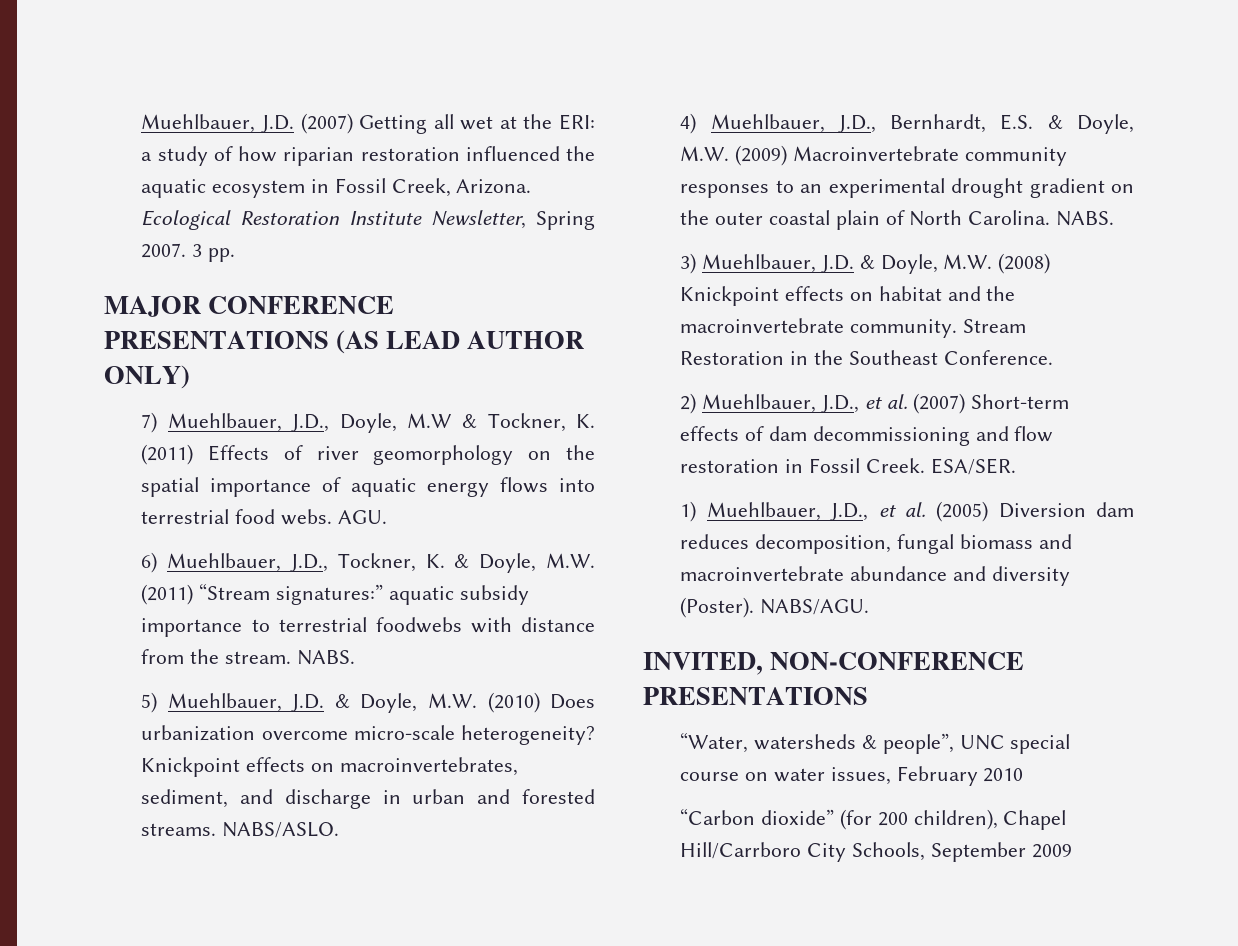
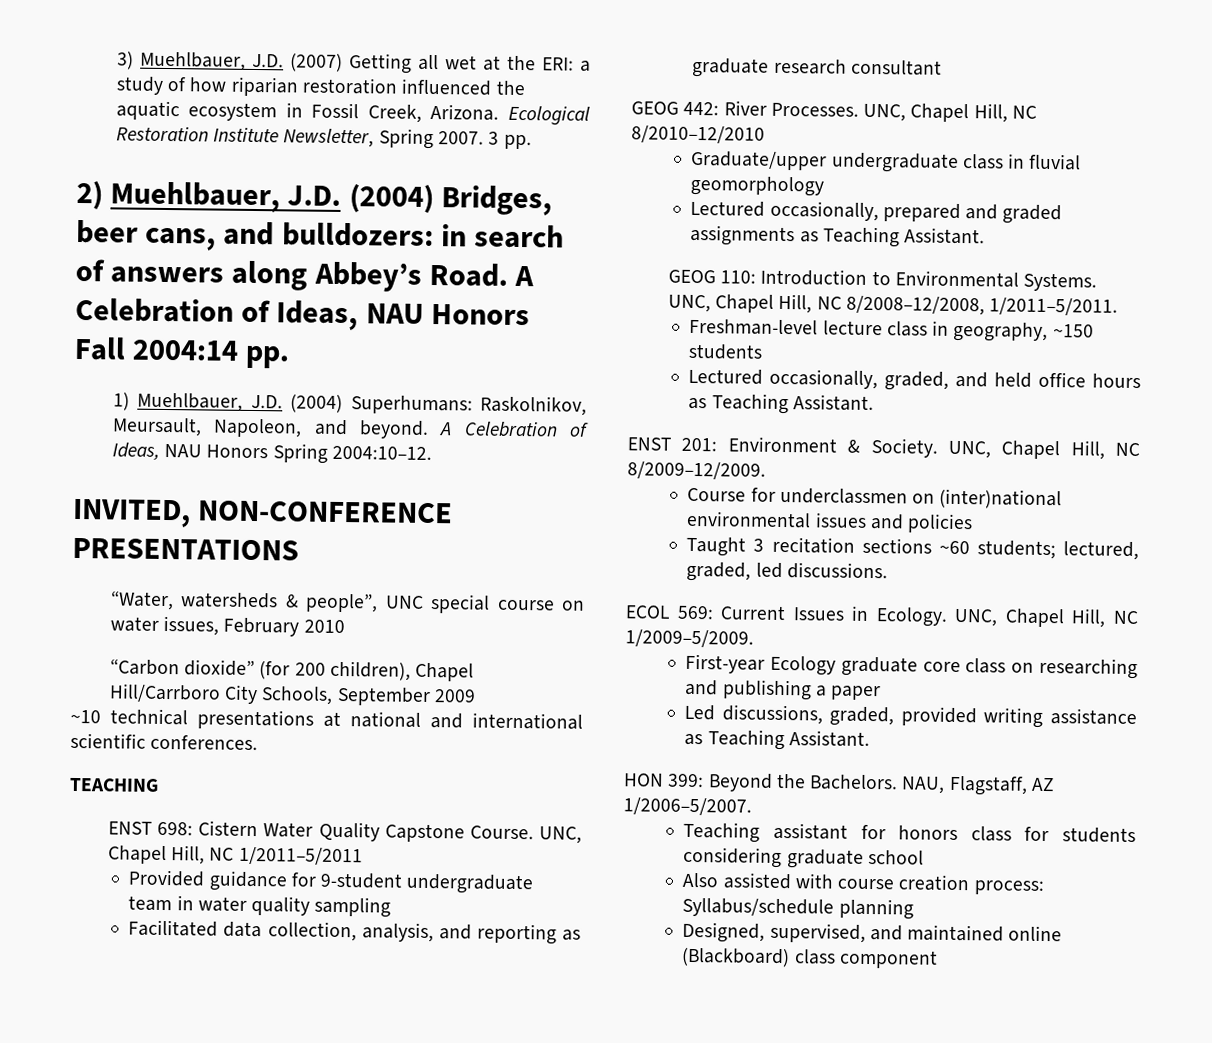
- Muehlbauer, J.D. (2007) Getting all wet at the ERI: a study of how riparian restoration influenced the aquatic ecosystem in Fossil Creek, Arizona.
+ 3) Muehlbauer, J.D. (2007) Getting all wet at the ERI: a study of how riparian restoration influenced the aquatic ecosystem in Fossil Creek, Arizona.
- MAJOR CONFERENCE PRESENTATIONS (AS LEAD AUTHOR ONLY)
- 7) Muehlbauer, J.D., Doyle, M.W & Tockner, K. (2011) Effects of river geomorphology on the spatial importance of aquatic energy flows into terrestrial food webs. AGU.
- 6) Muehlbauer, J.D., Tockner, K. & Doyle, M.W. (2011) “Stream signatures:” aquatic subsidy importance to terrestrial foodwebs with distance from the stream. NABS.
- 5) Muehlbauer, J.D. & Doyle, M.W. (2010) Does urbanization overcome micro-scale heterogeneity? Knickpoint effects on macroinvertebrates, sediment, and discharge in urban and forested streams. NABS/ASLO.
- 4) Muehlbauer, J.D., Bernhardt, E.S. & Doyle, M.W. (2009) Macroinvertebrate community responses to an experimental drought gradient on the outer coastal plain of North Carolina. NABS.
- 3) Muehlbauer, J.D. & Doyle, M.W. (2008) Knickpoint effects on habitat and the macroinvertebrate community. Stream Restoration in the Southeast Conference.
- 2) Muehlbauer, J.D., et al. (2007) Short-term effects of dam decommissioning and flow restoration in Fossil Creek. ESA/SER.
- 1) Muehlbauer, J.D., et al. (2005) Diversion dam reduces decomposition, fungal biomass and macroinvertebrate abundance and diversity (Poster). NABS/AGU.
+ 2) Muehlbauer, J.D. (2004) Bridges, beer cans, and bulldozers: in search of answers along Abbey’s Road. A Celebration of Ideas, NAU Honors Fall 2004:14 pp.
+ 1) Muehlbauer, J.D. (2004) Superhumans: Raskolnikov, Meursault, Napoleon, and beyond. A Celebration of Ideas, NAU Honors Spring 2004:10–12.
+ ~10 technical presentations at national and international scientific conferences.
+ TEACHING
+ ENST 698: Cistern Water Quality Capstone Course. UNC, Chapel Hill, NC 1/2011–5/2011
+ Provided guidance for 9-student undergraduate team in water quality sampling
+ Facilitated data collection, analysis, and reporting as graduate research consultant
+ GEOG 442: River Processes. UNC, Chapel Hill, NC 8/2010–12/2010
+ Graduate/upper undergraduate class in fluvial geomorphology
+ Lectured occasionally, prepared and graded assignments as Teaching Assistant.
+ GEOG 110: Introduction to Environmental Systems. UNC, Chapel Hill, NC 8/2008–12/2008, 1/2011–5/2011.
+ Freshman-level lecture class in geography, ~150 students
+ Lectured occasionally, graded, and held office hours as Teaching Assistant.
+ ENST 201: Environment & Society. UNC, Chapel Hill, NC 8/2009–12/2009.
+ Course for underclassmen on (inter)national environmental issues and policies
+ Taught 3 recitation sections ~60 students; lectured, graded, led discussions.
+ ECOL 569: Current Issues in Ecology. UNC, Chapel Hill, NC 1/2009–5/2009.
+ First-year Ecology graduate core class on researching and publishing a paper
+ Led discussions, graded, provided writing assistance as Teaching Assistant.
+ HON 399: Beyond the Bachelors. NAU, Flagstaff, AZ 1/2006–5/2007.
+ Teaching assistant for honors class for students considering graduate school
+ Also assisted with course creation process: Syllabus/schedule planning
+ Designed, supervised, and maintained online (Blackboard) class component

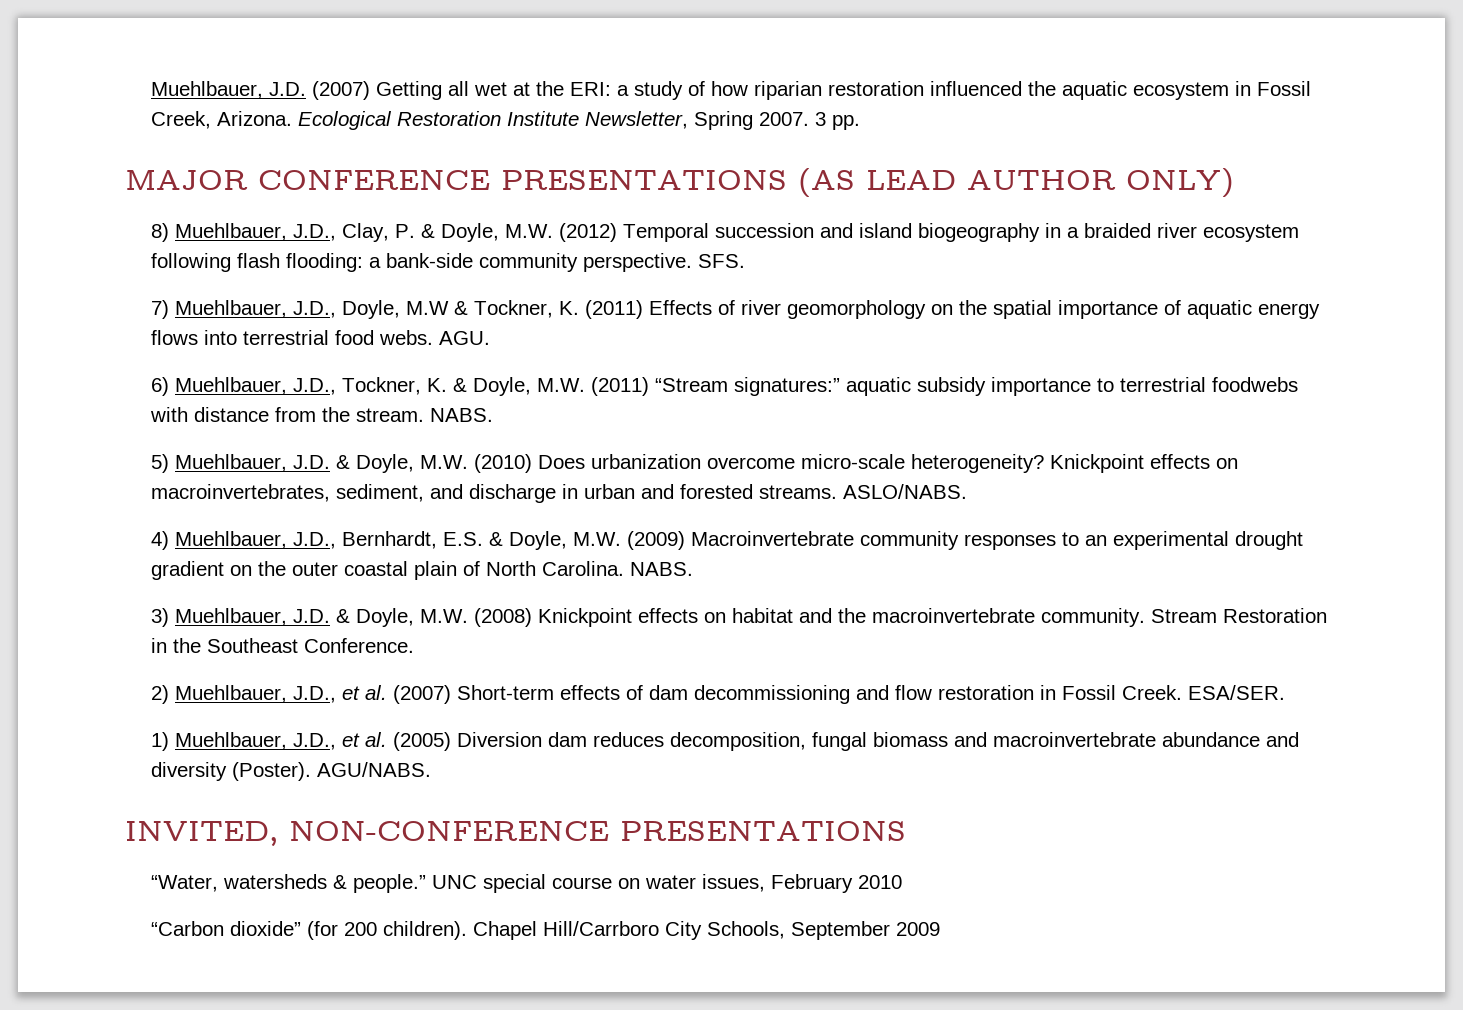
- 3) Muehlbauer, J.D. (2007) Getting all wet at the ERI: a study of how riparian restoration influenced the aquatic ecosystem in Fossil Creek, Arizona.
+ Muehlbauer, J.D. (2007) Getting all wet at the ERI: a study of how riparian restoration influenced the aquatic ecosystem in Fossil Creek, Arizona.
- 2) Muehlbauer, J.D. (2004) Bridges, beer cans, and bulldozers: in search of answers along Abbey’s Road. A Celebration of Ideas, NAU Honors Fall 2004:14 pp.
- 1) Muehlbauer, J.D. (2004) Superhumans: Raskolnikov, Meursault, Napoleon, and beyond. A Celebration of Ideas, NAU Honors Spring 2004:10–12.
+ MAJOR CONFERENCE PRESENTATIONS (AS LEAD AUTHOR ONLY)
+ 8) Muehlbauer, J.D., Clay, P. & Doyle, M.W. (2012) Temporal succession and island biogeography in a braided river ecosystem following flash flooding: a bank-side community perspective. SFS.
+ 7) Muehlbauer, J.D., Doyle, M.W & Tockner, K. (2011) Effects of river geomorphology on the spatial importance of aquatic energy flows into terrestrial food webs. AGU.
+ 6) Muehlbauer, J.D., Tockner, K. & Doyle, M.W. (2011) “Stream signatures:” aquatic subsidy importance to terrestrial foodwebs with distance from the stream. NABS.
+ 5) Muehlbauer, J.D. & Doyle, M.W. (2010) Does urbanization overcome micro-scale heterogeneity? Knickpoint effects on macroinvertebrates, sediment, and discharge in urban and forested streams. ASLO/NABS.
+ 4) Muehlbauer, J.D., Bernhardt, E.S. & Doyle, M.W. (2009) Macroinvertebrate community responses to an experimental drought gradient on the outer coastal plain of North Carolina. NABS.
+ 3) Muehlbauer, J.D. & Doyle, M.W. (2008) Knickpoint effects on habitat and the macroinvertebrate community. Stream Restoration in the Southeast Conference.
+ 2) Muehlbauer, J.D., et al. (2007) Short-term effects of dam decommissioning and flow restoration in Fossil Creek. ESA/SER.
+ 1) Muehlbauer, J.D., et al. (2005) Diversion dam reduces decomposition, fungal biomass and macroinvertebrate abundance and diversity (Poster). AGU/NABS.
- “Water, watersheds & people”, UNC special course on water issues, February 2010
+ “Water, watersheds & people.” UNC special course on water issues, February 2010
- “Carbon dioxide” (for 200 children), Chapel Hill/Carrboro City Schools, September 2009
+ “Carbon dioxide” (for 200 children). Chapel Hill/Carrboro City Schools, September 2009
- ~10 technical presentations at national and international scientific conferences.
- TEACHING
- ENST 698: Cistern Water Quality Capstone Course. UNC, Chapel Hill, NC 1/2011–5/2011
- Provided guidance for 9-student undergraduate team in water quality sampling
- Facilitated data collection, analysis, and reporting as graduate research consultant
- GEOG 442: River Processes. UNC, Chapel Hill, NC 8/2010–12/2010
- Graduate/upper undergraduate class in fluvial geomorphology
- Lectured occasionally, prepared and graded assignments as Teaching Assistant.
- GEOG 110: Introduction to Environmental Systems. UNC, Chapel Hill, NC 8/2008–12/2008, 1/2011–5/2011.
- Freshman-level lecture class in geography, ~150 students
- Lectured occasionally, graded, and held office hours as Teaching Assistant.
- ENST 201: Environment & Society. UNC, Chapel Hill, NC 8/2009–12/2009.
- Course for underclassmen on (inter)national environmental issues and policies
- Taught 3 recitation sections ~60 students; lectured, graded, led discussions.
- ECOL 569: Current Issues in Ecology. UNC, Chapel Hill, NC 1/2009–5/2009.
- First-year Ecology graduate core class on researching and publishing a paper
- Led discussions, graded, provided writing assistance as Teaching Assistant.
- HON 399: Beyond the Bachelors. NAU, Flagstaff, AZ 1/2006–5/2007.
- Teaching assistant for honors class for students considering graduate school
- Also assisted with course creation process: Syllabus/schedule planning
- Designed, supervised, and maintained online (Blackboard) class component

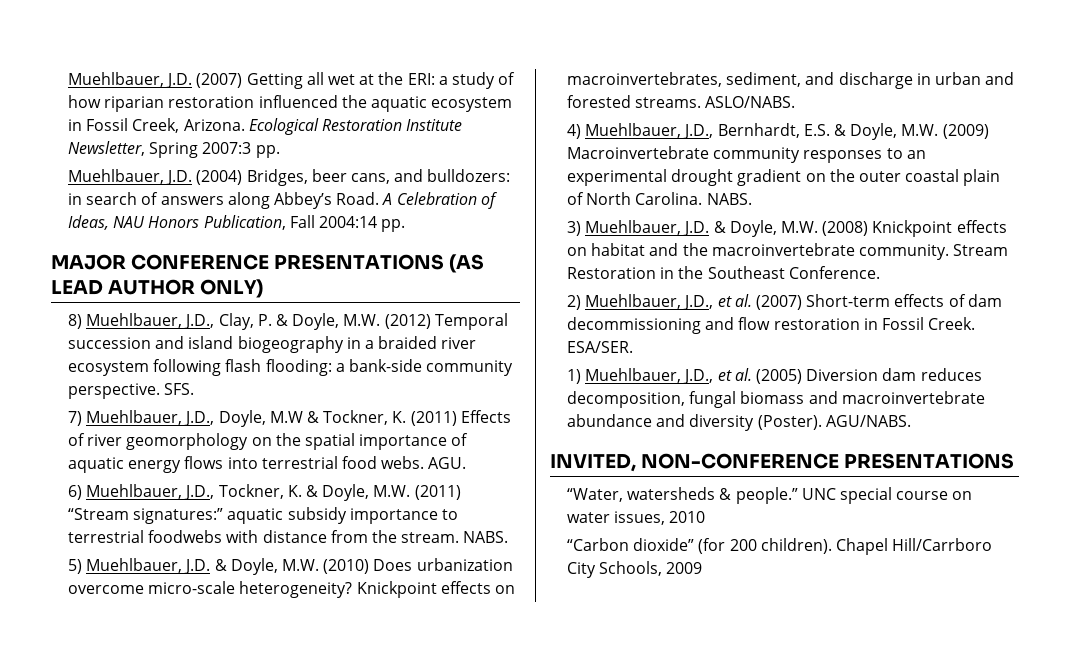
- Ecological Restoration Institute Newsletter, Spring 2007. 3 pp.
+ Ecological Restoration Institute Newsletter, Spring 2007:3 pp.
+ Muehlbauer, J.D. (2004) Bridges, beer cans, and bulldozers: in search of answers along Abbey’s Road. A Celebration of Ideas, NAU Honors Publication, Fall 2004:14 pp.
- UNC special course on water issues, February 2010
+ UNC special course on water issues, 2010
- Chapel Hill/Carrboro City Schools, September 2009
+ Chapel Hill/Carrboro City Schools, 2009

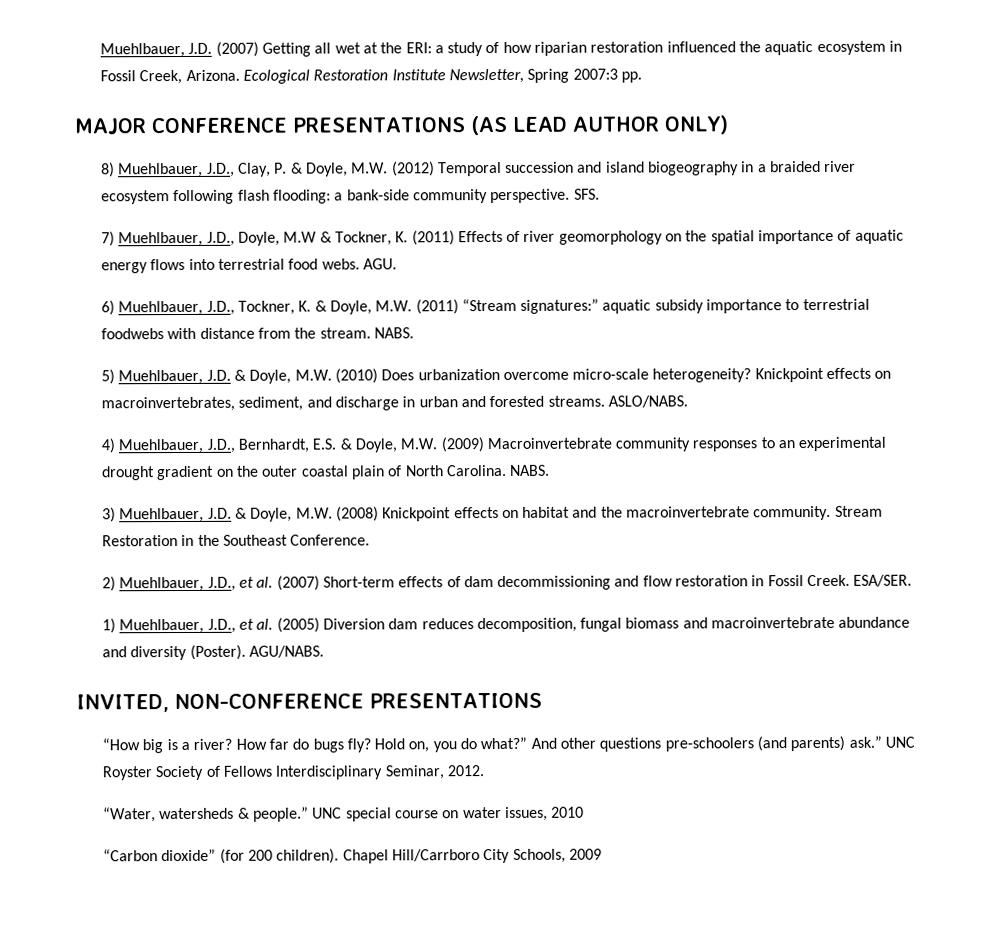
- Muehlbauer, J.D. (2004) Bridges, beer cans, and bulldozers: in search of answers along Abbey’s Road. A Celebration of Ideas, NAU Honors Publication, Fall 2004:14 pp.
+ “How big is a river? How far do bugs fly? Hold on, you do what?” And other questions pre-schoolers (and parents) ask.” UNC Royster Society of Fellows Interdisciplinary Seminar, 2012.

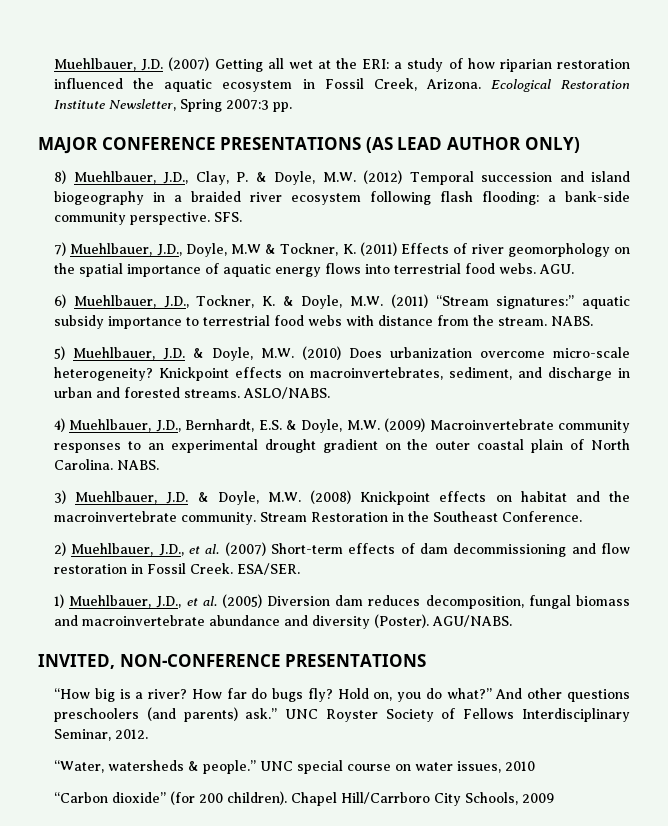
- 6) Muehlbauer, J.D., Tockner, K. & Doyle, M.W. (2011) “Stream signatures:” aquatic subsidy importance to terrestrial foodwebs with distance from the stream.
+ 6) Muehlbauer, J.D., Tockner, K. & Doyle, M.W. (2011) “Stream signatures:” aquatic subsidy importance to terrestrial food webs with distance from the stream.
- And other questions pre-schoolers (and parents) ask.”
+ And other questions preschoolers (and parents) ask.”

